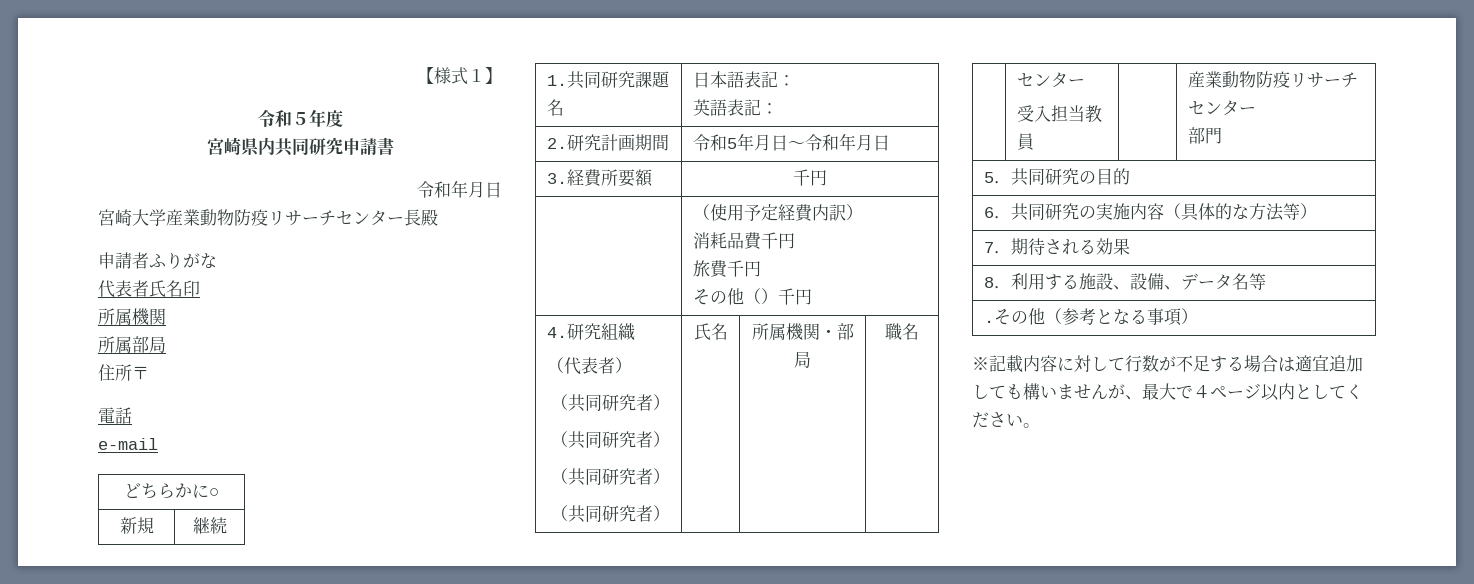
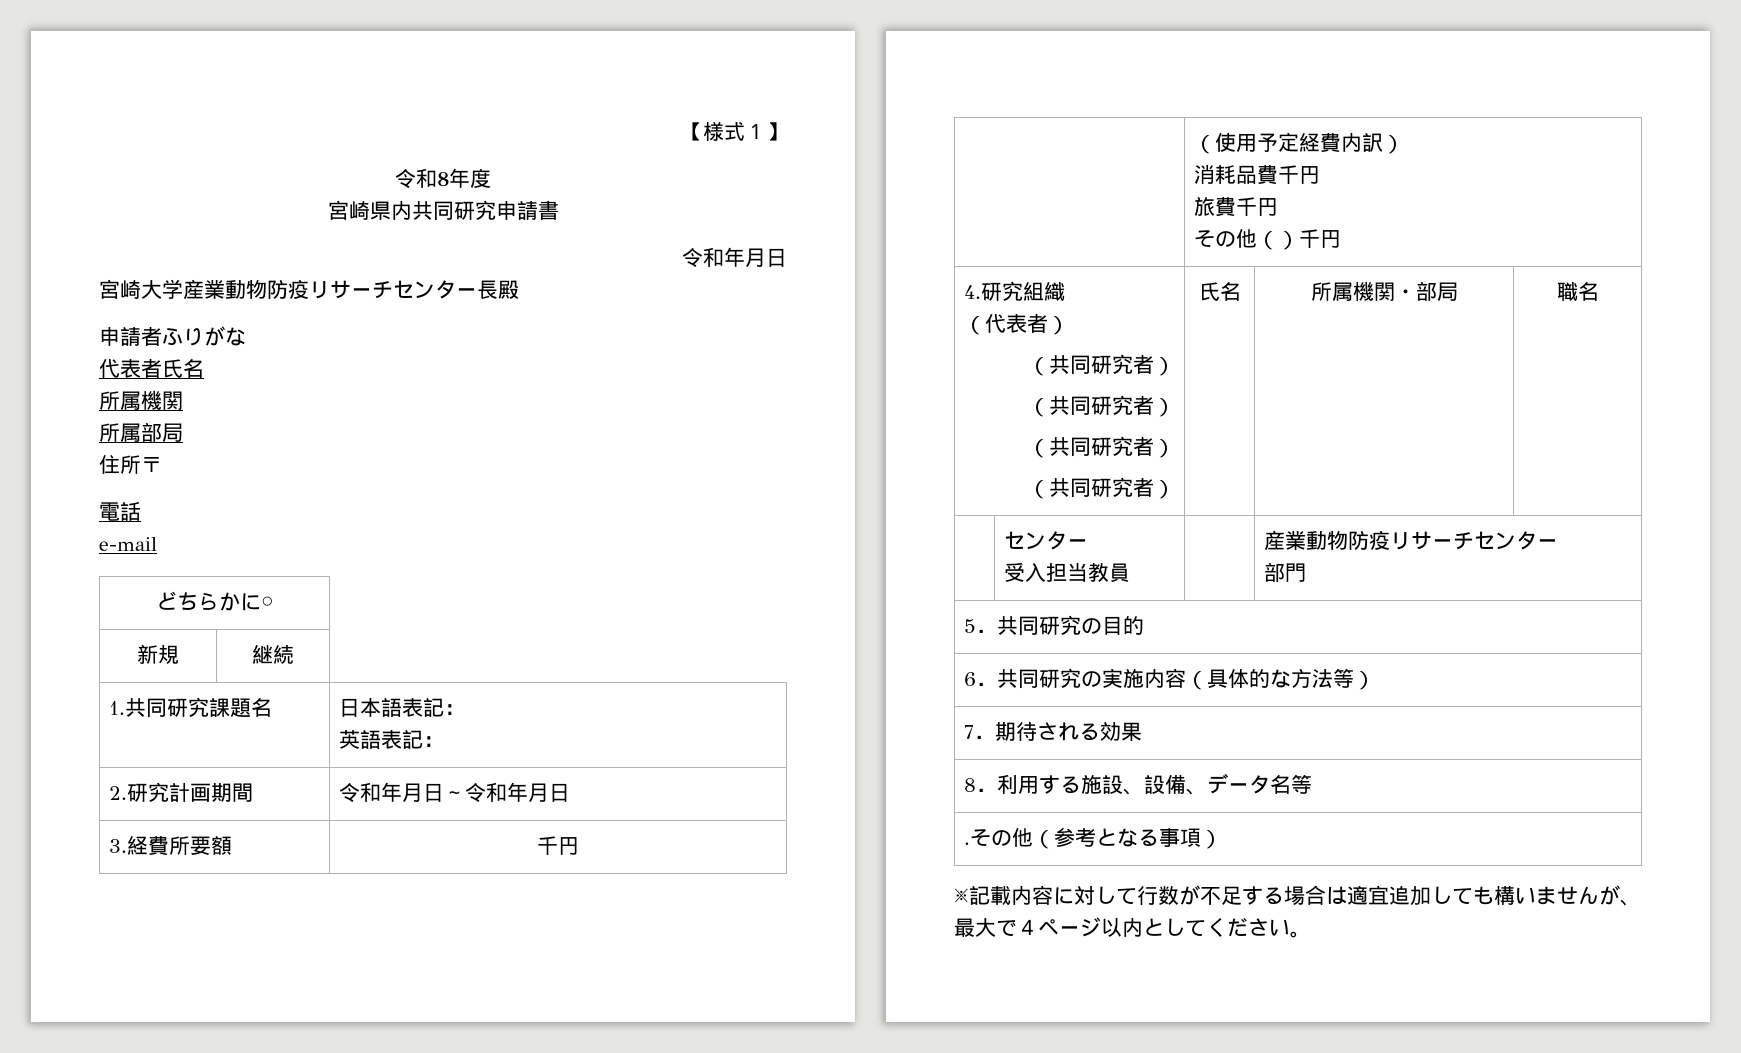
- 令和５年度
+ 令和8年度
- 代表者氏名印
+ 代表者氏名
- 2.研究計画期間 | 令和5年月日～令和年月日
+ 2.研究計画期間 | 令和年月日～令和年月日

